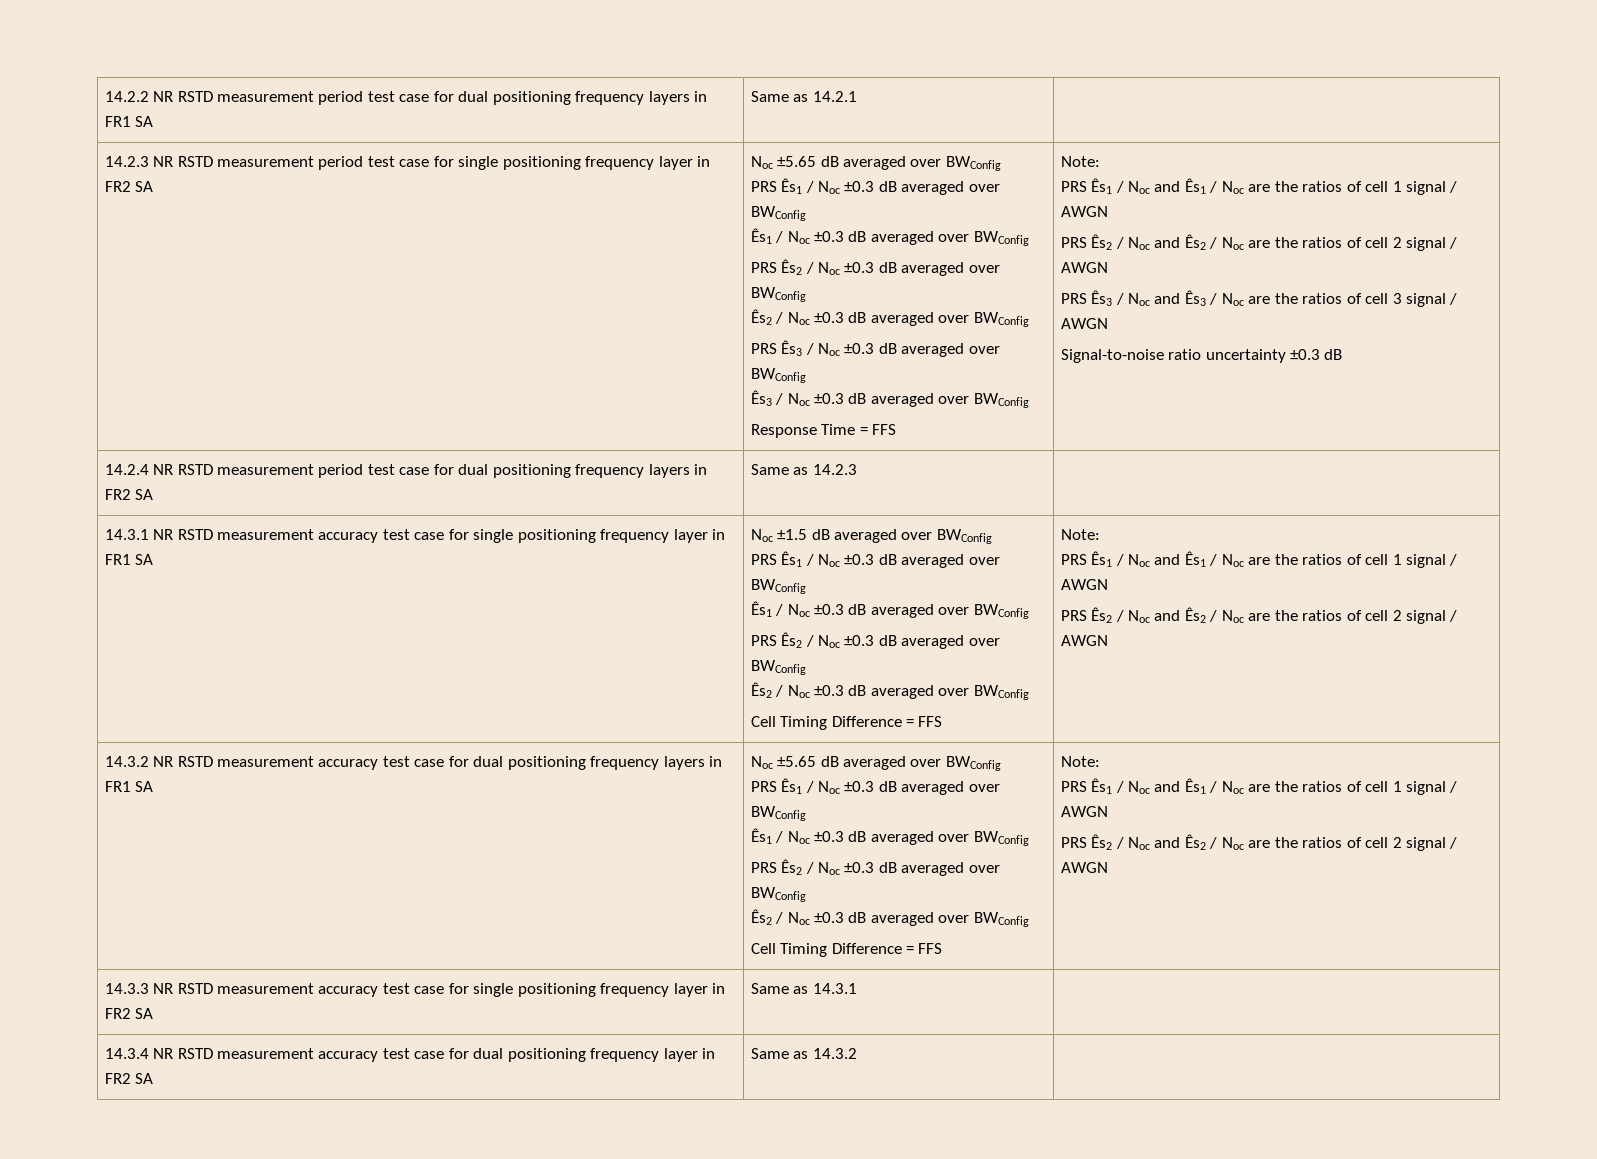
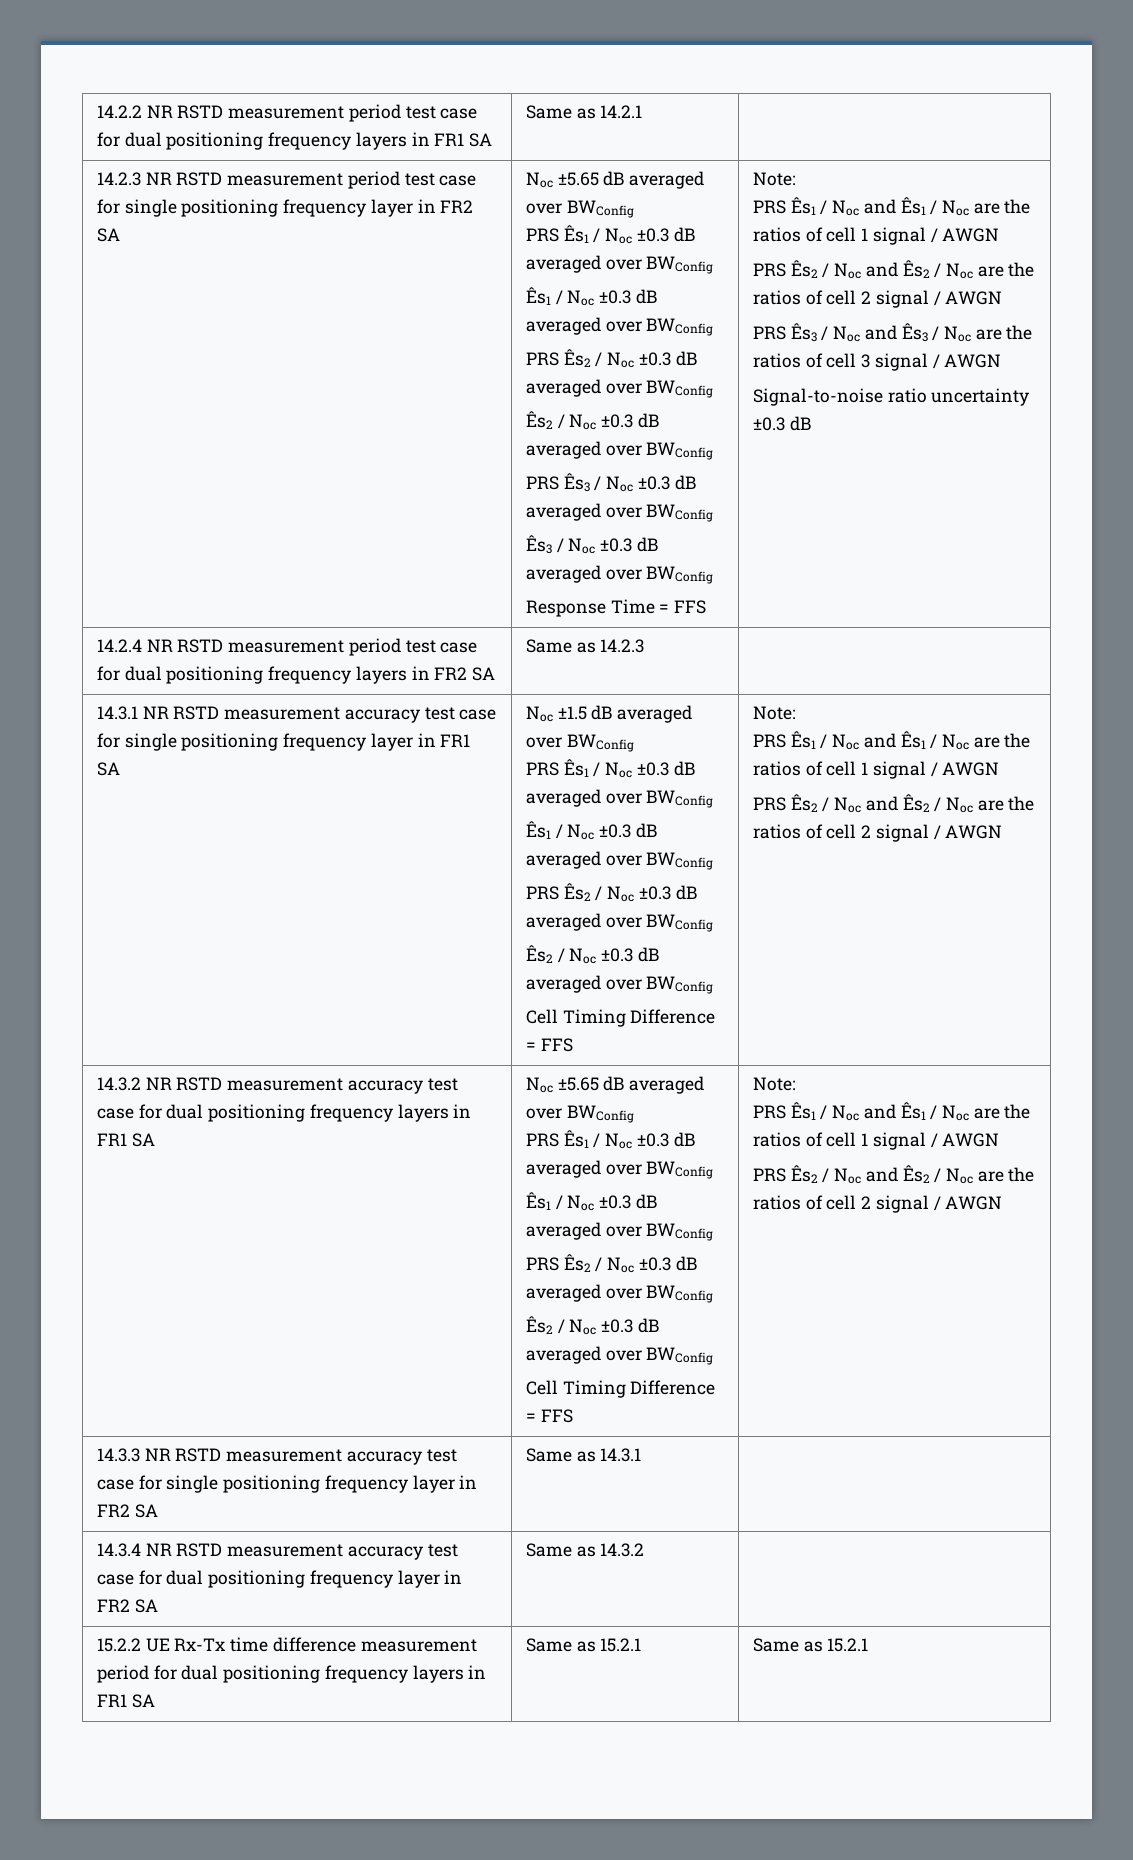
+ 15.2.2 UE Rx-Tx time difference measurement period for dual positioning frequency layers in FR1 SA | Same as 15.2.1 | Same as 15.2.1

